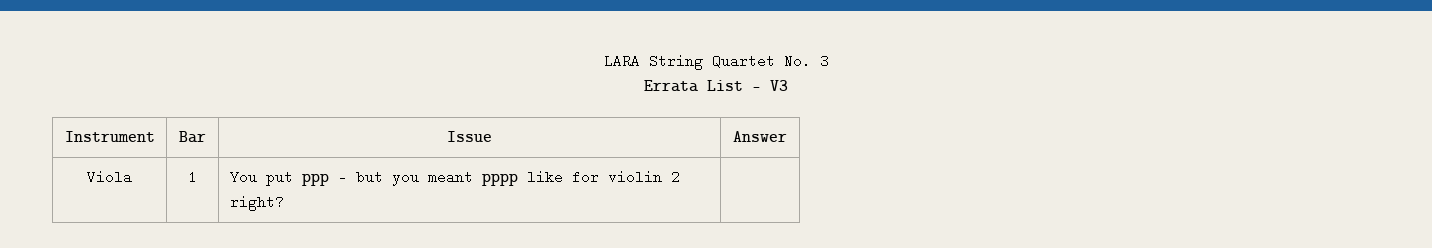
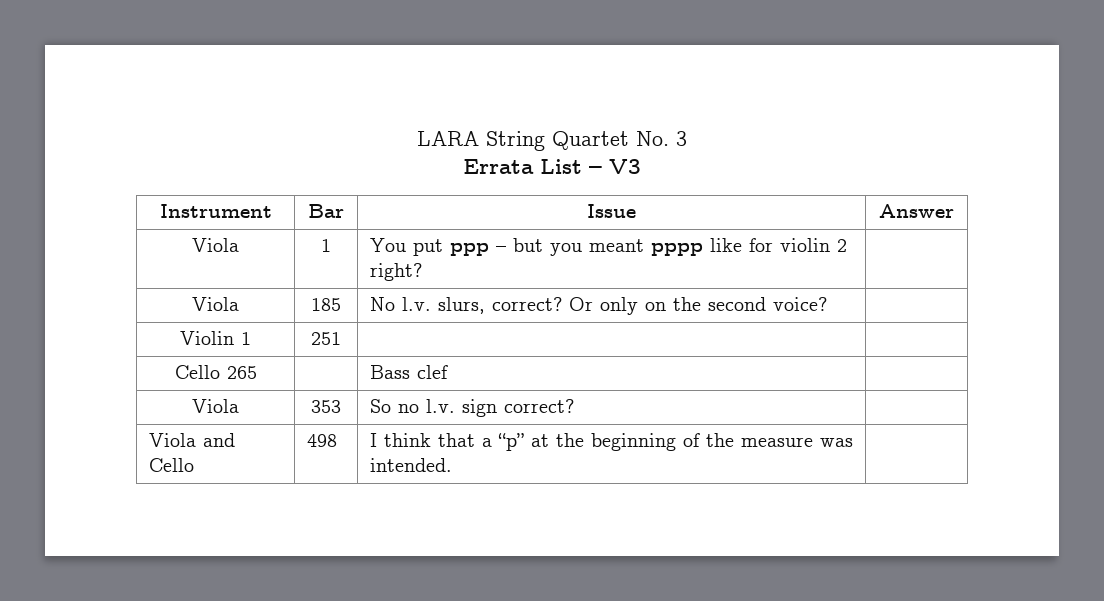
+ Viola | 185 | No l.v. slurs, correct? Or only on the second voice? |
+ Violin 1 | 251 | |
+ Cello 265 | | Bass clef |
+ Viola | 353 | So no l.v. sign correct? |
+ Viola and Cello | 498 | I think that a “p” at the beginning of the measure was intended. |

